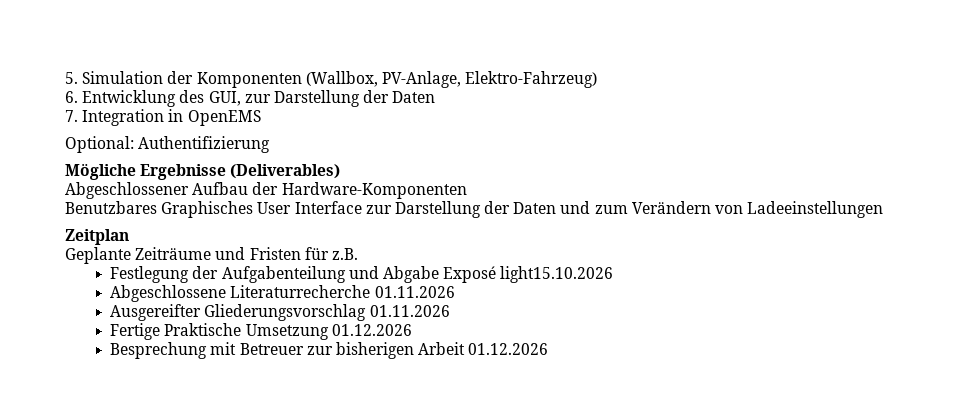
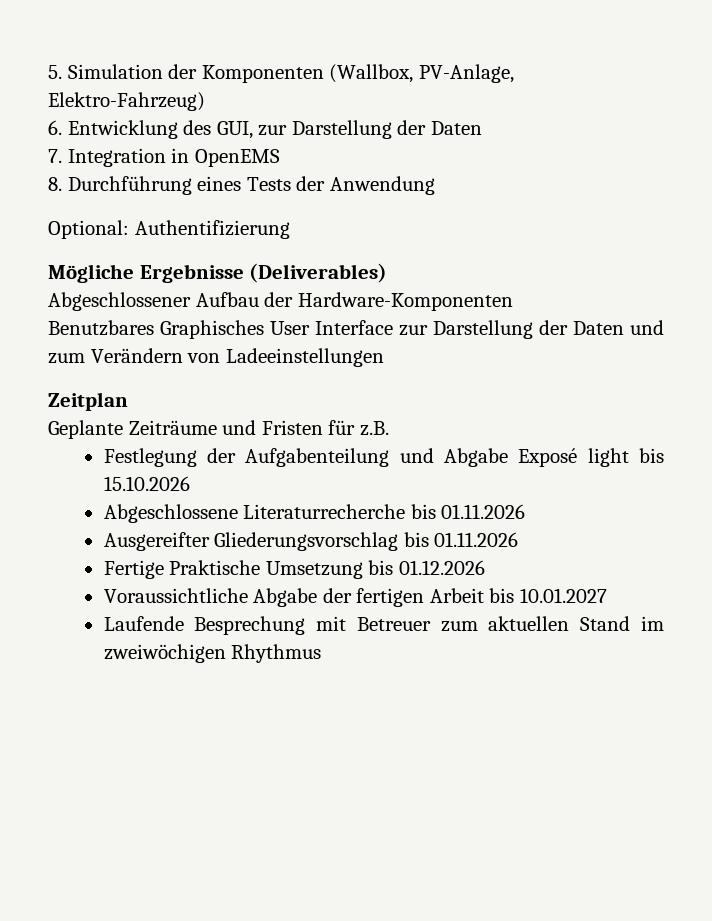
+ 8. Durchführung eines Tests der Anwendung
- Festlegung der Aufgabenteilung und Abgabe Exposé light15.10.2026
+ Festlegung der Aufgabenteilung und Abgabe Exposé light bis 15.10.2026
- Abgeschlossene Literaturrecherche 01.11.2026
+ Abgeschlossene Literaturrecherche bis 01.11.2026
- Ausgereifter Gliederungsvorschlag 01.11.2026
+ Ausgereifter Gliederungsvorschlag bis 01.11.2026
- Fertige Praktische Umsetzung 01.12.2026
+ Fertige Praktische Umsetzung bis 01.12.2026
- Besprechung mit Betreuer zur bisherigen Arbeit 01.12.2026
+ Voraussichtliche Abgabe der fertigen Arbeit bis 10.01.2027
+ Laufende Besprechung mit Betreuer zum aktuellen Stand im zweiwöchigen Rhythmus

